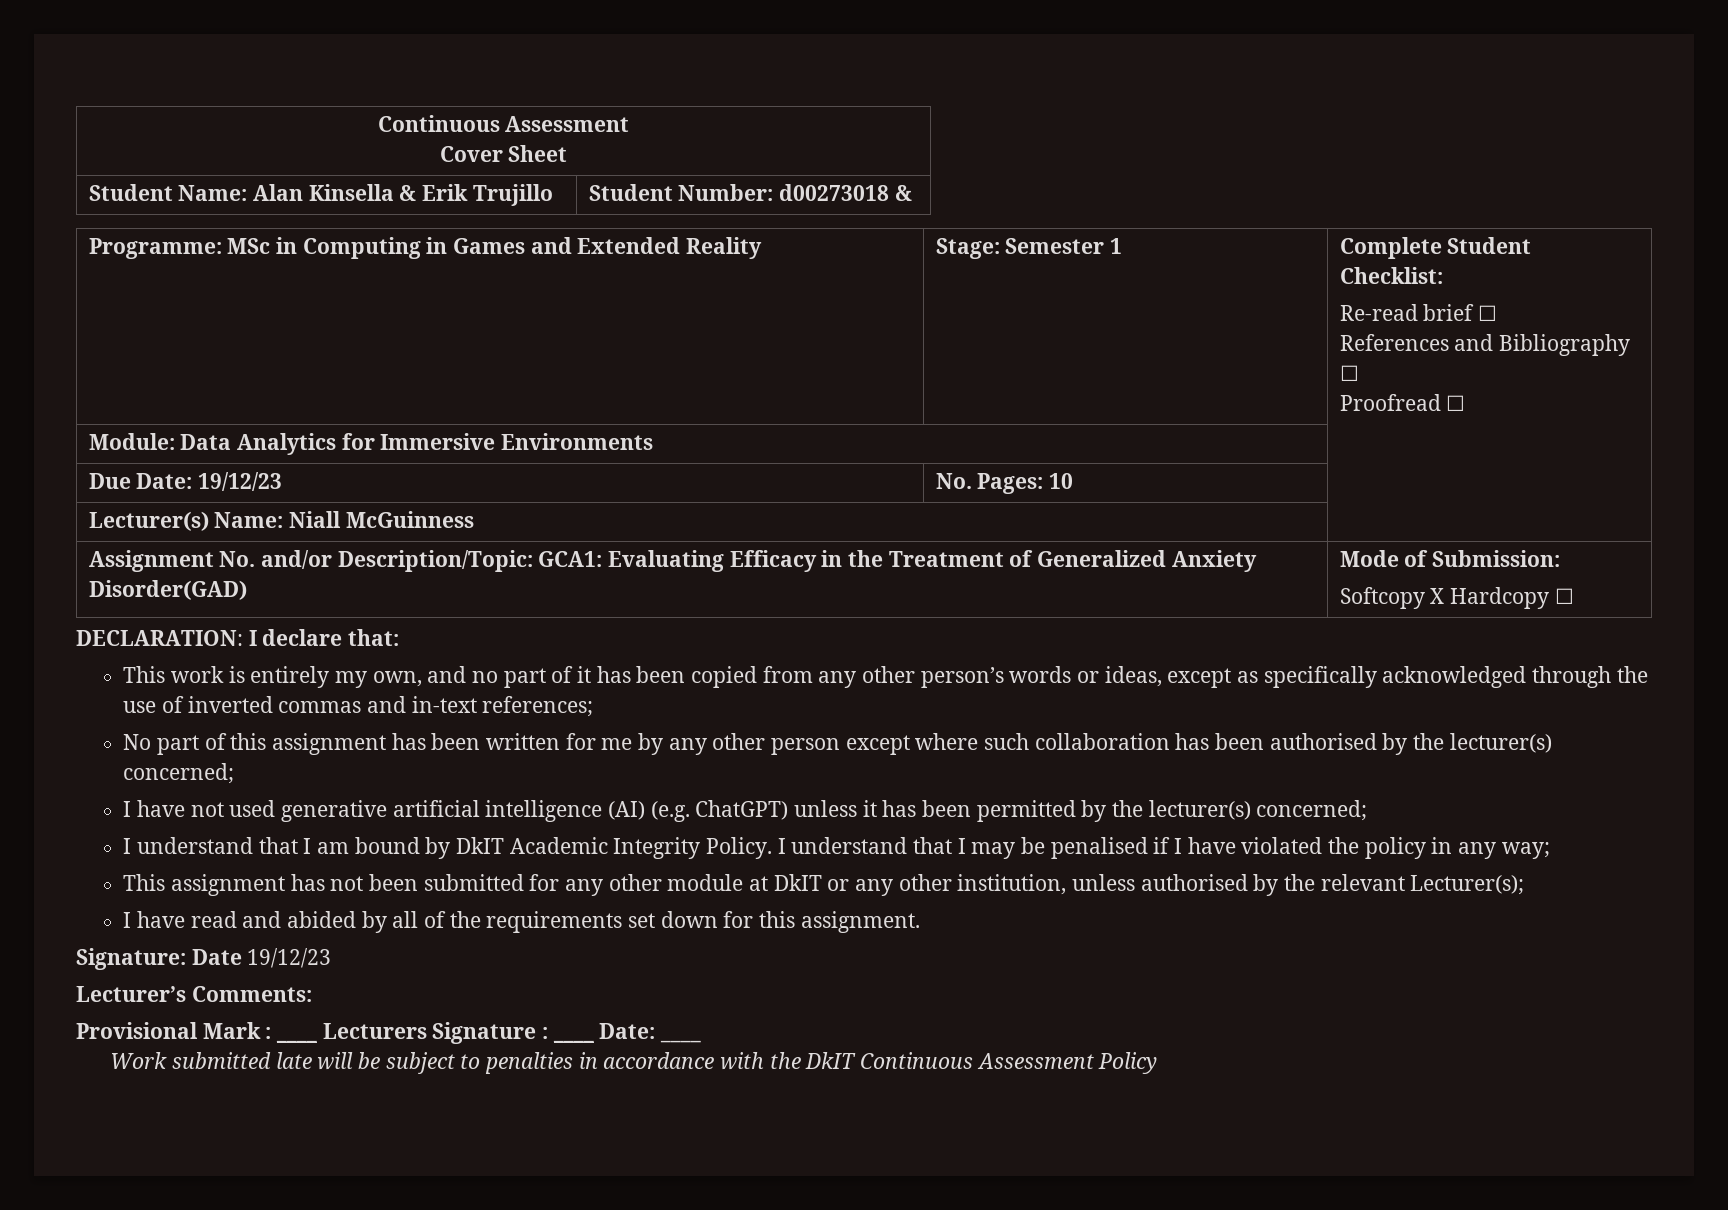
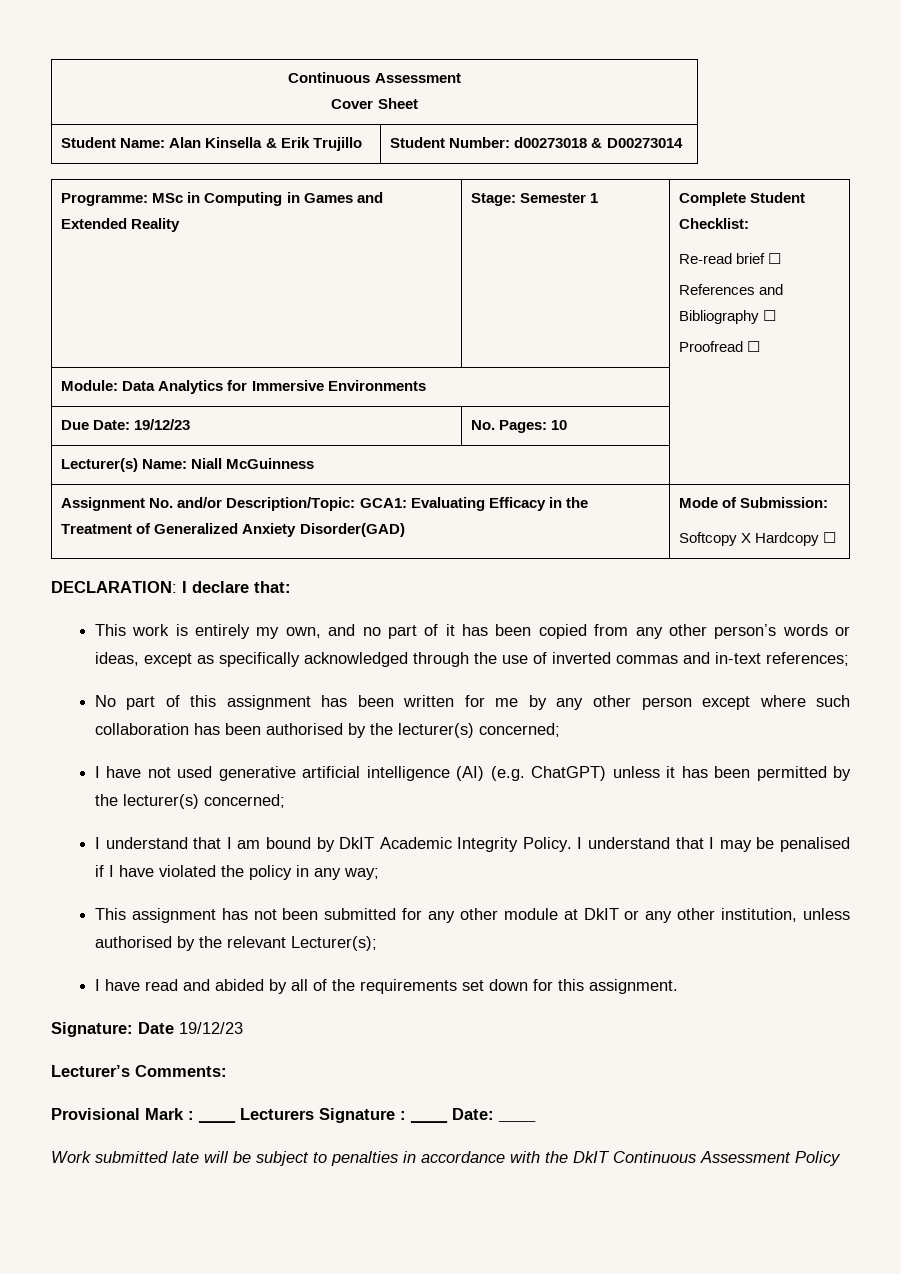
- Student Name: Alan Kinsella & Erik Trujillo | Student Number: d00273018 &
+ Student Name: Alan Kinsella & Erik Trujillo | Student Number: d00273018 & D00273014

